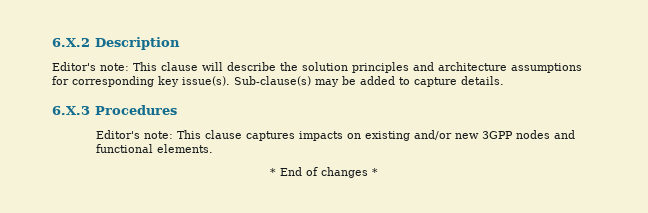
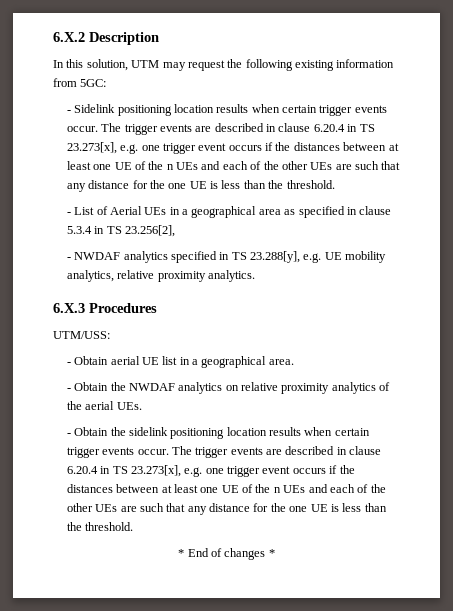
- Editor's note: This clause will describe the solution principles and architecture assumptions for corresponding key issue(s). Sub-clause(s) may be added to capture details.
+ In this solution, UTM may request the following existing information from 5GC:
+ - Sidelink positioning location results when certain trigger events occur. The trigger events are described in clause 6.20.4 in TS 23.273[x], e.g. one trigger event occurs if the distances between at least one UE of the n UEs and each of the other UEs are such that any distance for the one UE is less than the threshold.
+ - List of Aerial UEs in a geographical area as specified in clause 5.3.4 in TS 23.256[2],
+ - NWDAF analytics specified in TS 23.288[y], e.g. UE mobility analytics, relative proximity analytics.
  6.X.3 Procedures
- Editor's note: This clause captures impacts on existing and/or new 3GPP nodes and functional elements.
+ UTM/USS:
+ - Obtain aerial UE list in a geographical area.
+ - Obtain the NWDAF analytics on relative proximity analytics of the aerial UEs.
+ - Obtain the sidelink positioning location results when certain trigger events occur. The trigger events are described in clause 6.20.4 in TS 23.273[x], e.g. one trigger event occurs if the distances between at least one UE of the n UEs and each of the other UEs are such that any distance for the one UE is less than the threshold.

